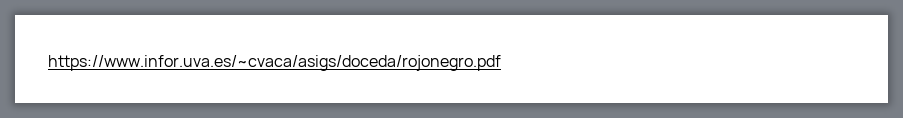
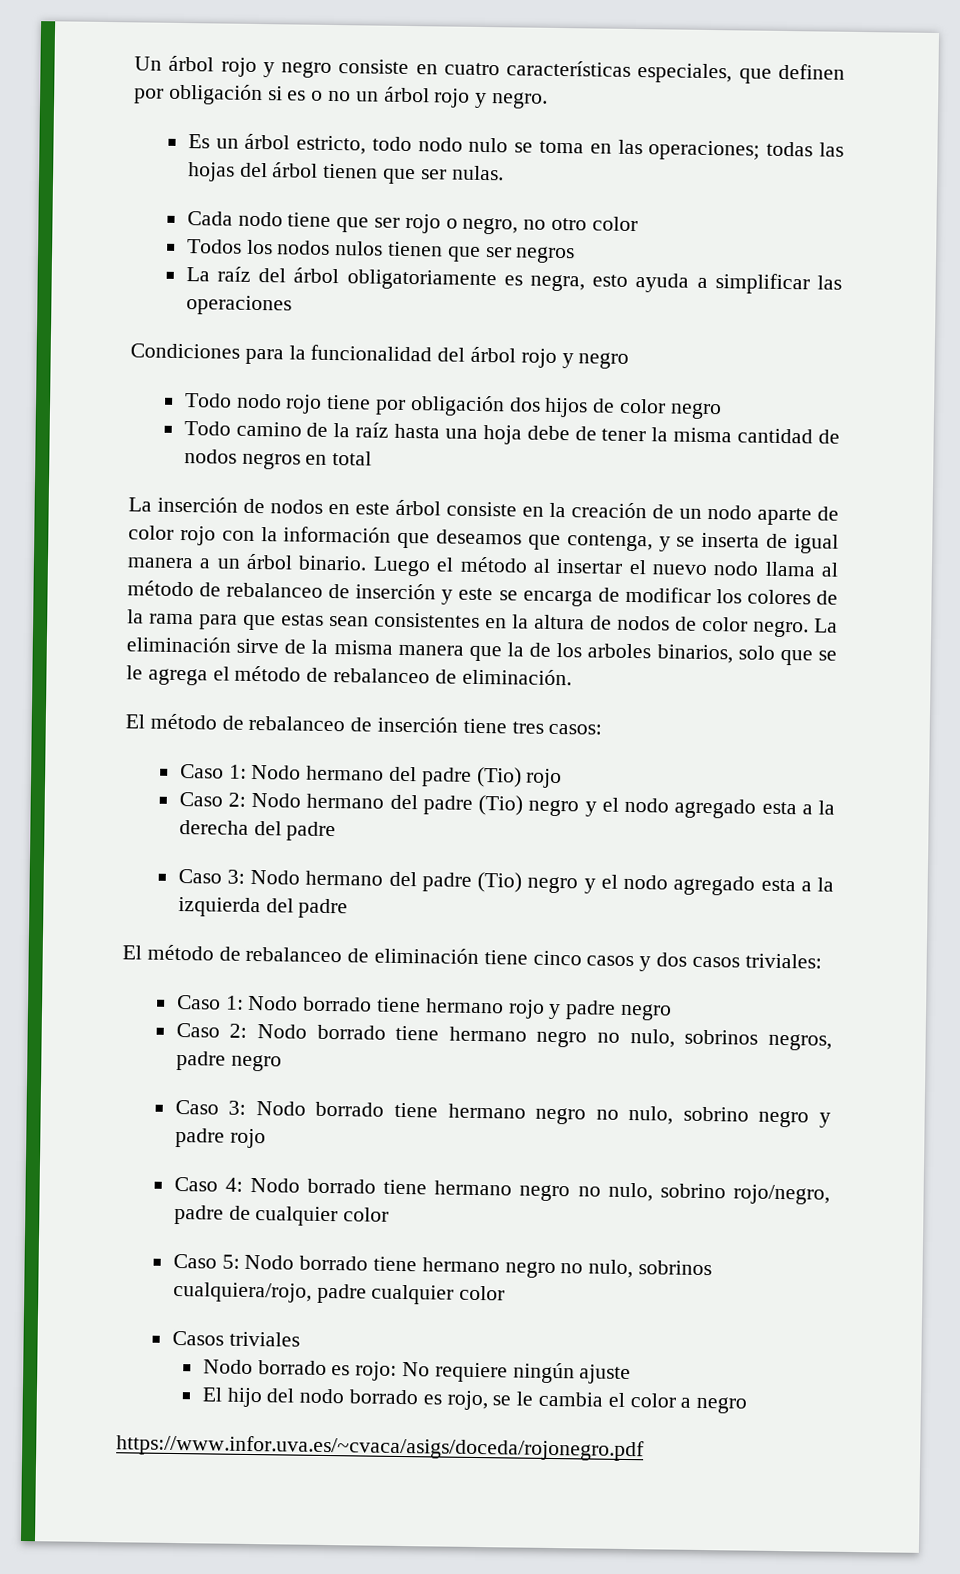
+ Un árbol rojo y negro consiste en cuatro características especiales, que definen por obligación si es o no un árbol rojo y negro.
+ Es un árbol estricto, todo nodo nulo se toma en las operaciones; todas las hojas del árbol tienen que ser nulas.
+ Cada nodo tiene que ser rojo o negro, no otro color
+ Todos los nodos nulos tienen que ser negros
+ La raíz del árbol obligatoriamente es negra, esto ayuda a simplificar las operaciones
+ Condiciones para la funcionalidad del árbol rojo y negro
+ Todo nodo rojo tiene por obligación dos hijos de color negro
+ Todo camino de la raíz hasta una hoja debe de tener la misma cantidad de nodos negros en total
+ La inserción de nodos en este árbol consiste en la creación de un nodo aparte de color rojo con la información que deseamos que contenga, y se inserta de igual manera a un árbol binario. Luego el método al insertar el nuevo nodo llama al método de rebalanceo de inserción y este se encarga de modificar los colores de la rama para que estas sean consistentes en la altura de nodos de color negro. La eliminación sirve de la misma manera que la de los arboles binarios, solo que se le agrega el método de rebalanceo de eliminación.
+ El método de rebalanceo de inserción tiene tres casos:
+ Caso 1: Nodo hermano del padre (Tio) rojo
+ Caso 2: Nodo hermano del padre (Tio) negro y el nodo agregado esta a la derecha del padre
+ Caso 3: Nodo hermano del padre (Tio) negro y el nodo agregado esta a la izquierda del padre
+ El método de rebalanceo de eliminación tiene cinco casos y dos casos triviales:
+ Caso 1: Nodo borrado tiene hermano rojo y padre negro
+ Caso 2: Nodo borrado tiene hermano negro no nulo, sobrinos negros, padre negro
+ Caso 3: Nodo borrado tiene hermano negro no nulo, sobrino negro y padre rojo
+ Caso 4: Nodo borrado tiene hermano negro no nulo, sobrino rojo/negro, padre de cualquier color
+ Caso 5: Nodo borrado tiene hermano negro no nulo, sobrinos cualquiera/rojo, padre cualquier color
+ Casos triviales
+ Nodo borrado es rojo: No requiere ningún ajuste
+ El hijo del nodo borrado es rojo, se le cambia el color a negro

